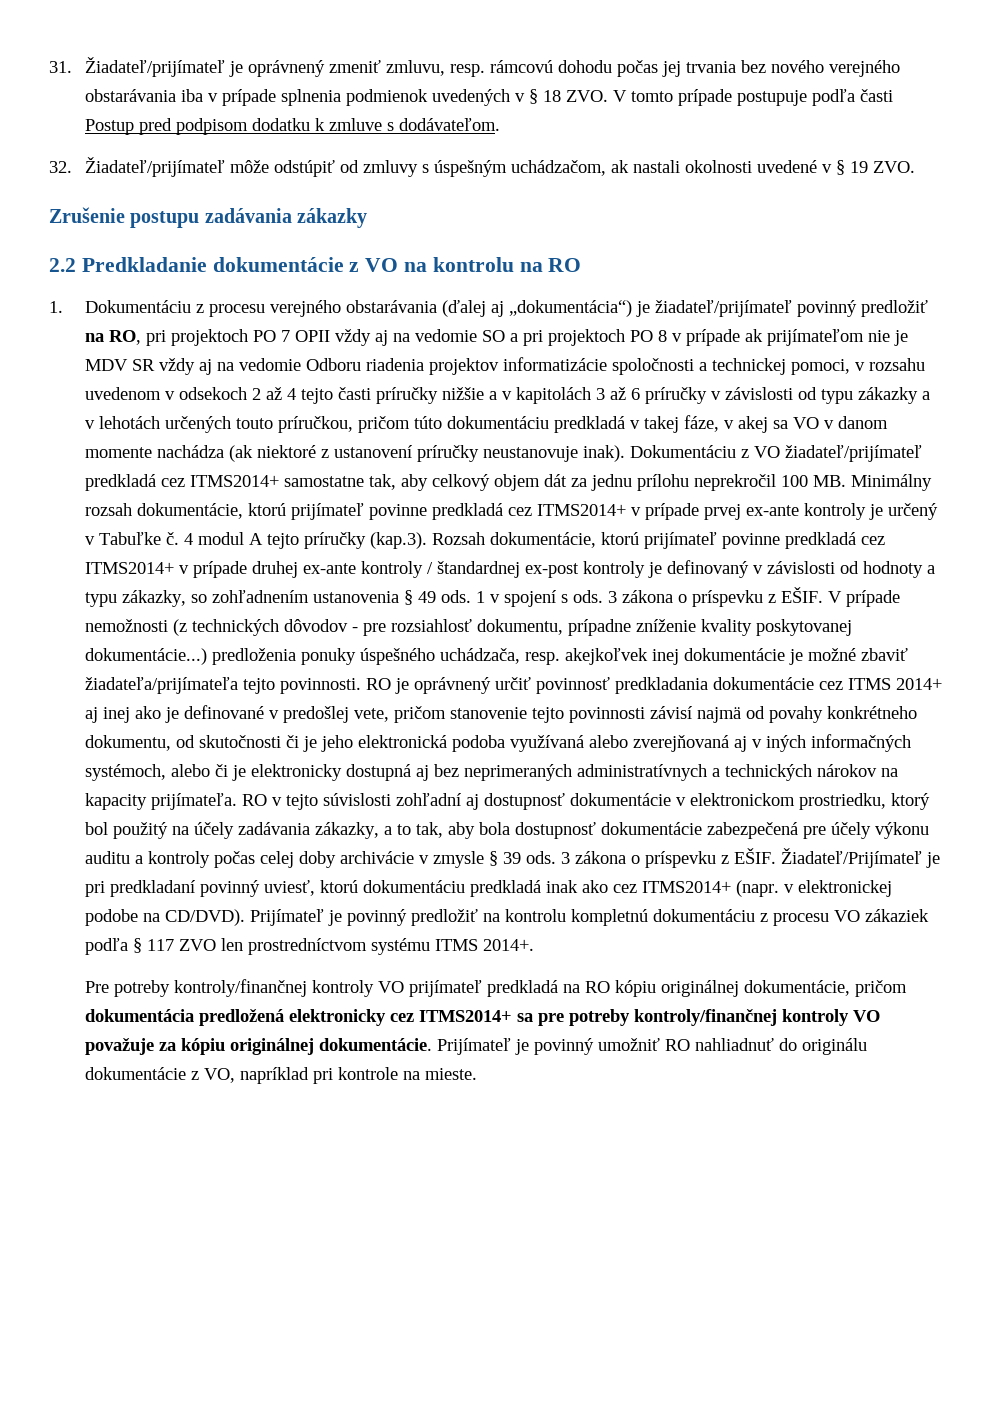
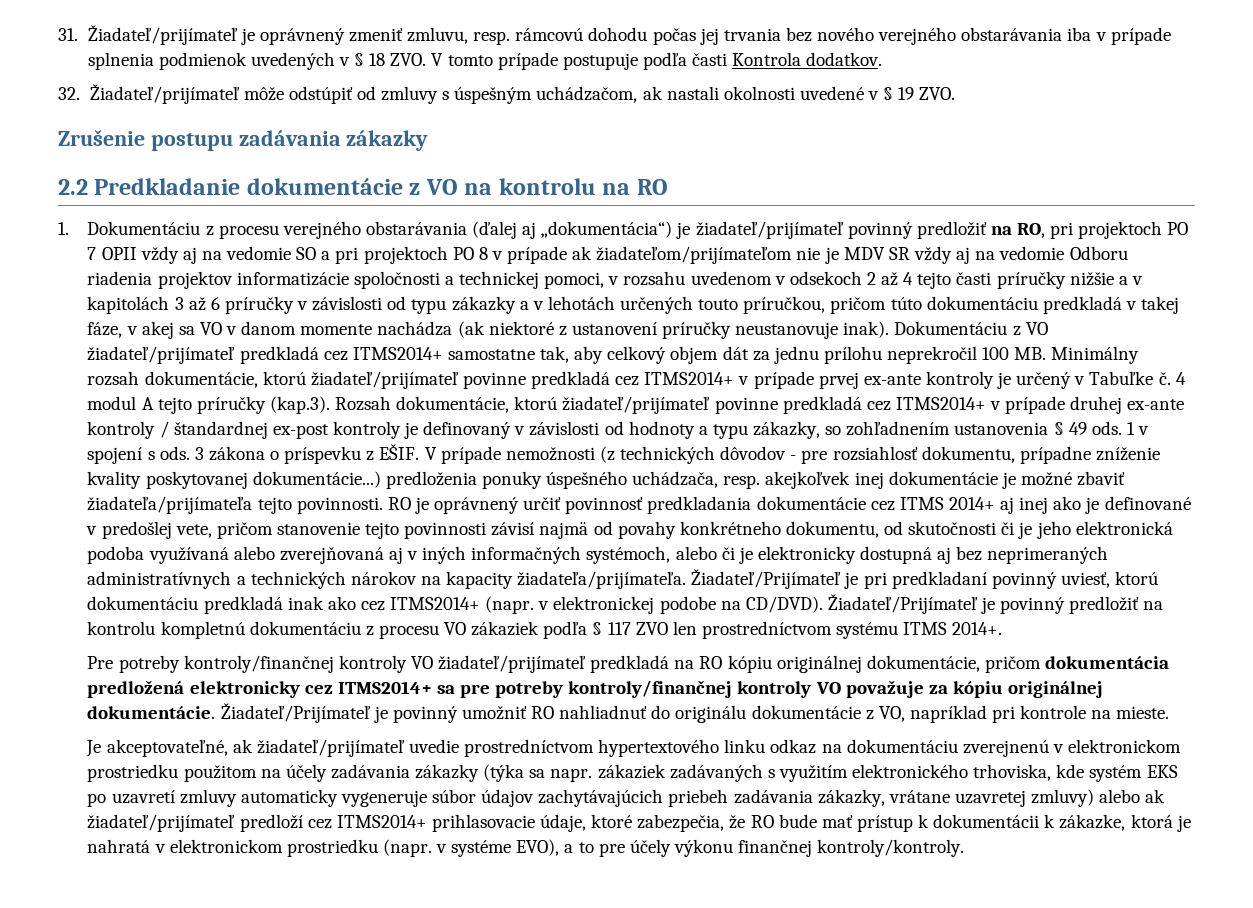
- 31. Žiadateľ/prijímateľ je oprávnený zmeniť zmluvu, resp. rámcovú dohodu počas jej trvania bez nového verejného obstarávania iba v prípade splnenia podmienok uvedených v § 18 ZVO. V tomto prípade postupuje podľa časti Postup pred podpisom dodatku k zmluve s dodávateľom.
+ 31. Žiadateľ/prijímateľ je oprávnený zmeniť zmluvu, resp. rámcovú dohodu počas jej trvania bez nového verejného obstarávania iba v prípade splnenia podmienok uvedených v § 18 ZVO. V tomto prípade postupuje podľa časti Kontrola dodatkov.
- 1. Dokumentáciu z procesu verejného obstarávania (ďalej aj „dokumentácia“) je žiadateľ/prijímateľ povinný predložiť na RO, pri projektoch PO 7 OPII vždy aj na vedomie SO a pri projektoch PO 8 v prípade ak prijímateľom nie je MDV SR vždy aj na vedomie Odboru riadenia projektov informatizácie spoločnosti a technickej pomoci, v rozsahu uvedenom v odsekoch 2 až 4 tejto časti príručky nižšie a v kapitolách 3 až 6 príručky v závislosti od typu zákazky a v lehotách určených touto príručkou, pričom túto dokumentáciu predkladá v takej fáze, v akej sa VO v danom momente nachádza (ak niektoré z ustanovení príručky neustanovuje inak).
+ 1. Dokumentáciu z procesu verejného obstarávania (ďalej aj „dokumentácia“) je žiadateľ/prijímateľ povinný predložiť na RO, pri projektoch PO 7 OPII vždy aj na vedomie SO a pri projektoch PO 8 v prípade ak žiadateľom/prijímateľom nie je MDV SR vždy aj na vedomie Odboru riadenia projektov informatizácie spoločnosti a technickej pomoci, v rozsahu uvedenom v odsekoch 2 až 4 tejto časti príručky nižšie a v kapitolách 3 až 6 príručky v závislosti od typu zákazky a v lehotách určených touto príručkou, pričom túto dokumentáciu predkladá v takej fáze, v akej sa VO v danom momente nachádza (ak niektoré z ustanovení príručky neustanovuje inak).
- Dokumentáciu z VO žiadateľ/prijímateľ predkladá cez ITMS2014+ samostatne tak, aby celkový objem dát za jednu prílohu neprekročil 100 MB. Minimálny rozsah dokumentácie, ktorú prijímateľ povinne predkladá cez ITMS2014+ v prípade prvej ex-ante kontroly je určený v Tabuľke č.
+ Dokumentáciu z VO žiadateľ/prijímateľ predkladá cez ITMS2014+ samostatne tak, aby celkový objem dát za jednu prílohu neprekročil 100 MB. Minimálny rozsah dokumentácie, ktorú žiadateľ/prijímateľ povinne predkladá cez ITMS2014+ v prípade prvej ex-ante kontroly je určený v Tabuľke č.
- 4 modul A tejto príručky (kap.3). Rozsah dokumentácie, ktorú prijímateľ povinne predkladá cez ITMS2014+ v prípade druhej ex-ante kontroly / štandardnej ex-post kontroly je definovaný v závislosti od hodnoty a typu zákazky, so zohľadnením ustanovenia § 49 ods.
+ 4 modul A tejto príručky (kap.3). Rozsah dokumentácie, ktorú žiadateľ/prijímateľ povinne predkladá cez ITMS2014+ v prípade druhej ex-ante kontroly / štandardnej ex-post kontroly je definovaný v závislosti od hodnoty a typu zákazky, so zohľadnením ustanovenia § 49 ods.
- RO je oprávnený určiť povinnosť predkladania dokumentácie cez ITMS 2014+ aj inej ako je definované v predošlej vete, pričom stanovenie tejto povinnosti závisí najmä od povahy konkrétneho dokumentu, od skutočnosti či je jeho elektronická podoba využívaná alebo zverejňovaná aj v iných informačných systémoch, alebo či je elektronicky dostupná aj bez neprimeraných administratívnych a technických nárokov na kapacity prijímateľa. RO v tejto súvislosti zohľadní aj dostupnosť dokumentácie v elektronickom prostriedku, ktorý bol použitý na účely zadávania zákazky, a to tak, aby bola dostupnosť dokumentácie zabezpečená pre účely výkonu auditu a kontroly počas celej doby archivácie v zmysle § 39 ods. 3 zákona o príspevku z EŠIF.
+ RO je oprávnený určiť povinnosť predkladania dokumentácie cez ITMS 2014+ aj inej ako je definované v predošlej vete, pričom stanovenie tejto povinnosti závisí najmä od povahy konkrétneho dokumentu, od skutočnosti či je jeho elektronická podoba využívaná alebo zverejňovaná aj v iných informačných systémoch, alebo či je elektronicky dostupná aj bez neprimeraných administratívnych a technických nárokov na kapacity žiadateľa/prijímateľa.
- Prijímateľ je povinný predložiť na kontrolu kompletnú dokumentáciu z procesu VO zákaziek podľa § 117 ZVO len prostredníctvom systému ITMS 2014+.
+ Žiadateľ/Prijímateľ je povinný predložiť na kontrolu kompletnú dokumentáciu z procesu VO zákaziek podľa § 117 ZVO len prostredníctvom systému ITMS 2014+.
- Pre potreby kontroly/finančnej kontroly VO prijímateľ predkladá na RO kópiu originálnej dokumentácie, pričom dokumentácia predložená elektronicky cez ITMS2014+ sa pre potreby kontroly/finančnej kontroly VO považuje za kópiu originálnej dokumentácie.
+ Pre potreby kontroly/finančnej kontroly VO žiadateľ/prijímateľ predkladá na RO kópiu originálnej dokumentácie, pričom dokumentácia predložená elektronicky cez ITMS2014+ sa pre potreby kontroly/finančnej kontroly VO považuje za kópiu originálnej dokumentácie.
- Prijímateľ je povinný umožniť RO nahliadnuť do originálu dokumentácie z VO, napríklad pri kontrole na mieste.
+ Žiadateľ/Prijímateľ je povinný umožniť RO nahliadnuť do originálu dokumentácie z VO, napríklad pri kontrole na mieste.
+ Je akceptovateľné, ak žiadateľ/prijímateľ uvedie prostredníctvom hypertextového linku odkaz na dokumentáciu zverejnenú v elektronickom prostriedku použitom na účely zadávania zákazky (týka sa napr. zákaziek zadávaných s využitím elektronického trhoviska, kde systém EKS po uzavretí zmluvy automaticky vygeneruje súbor údajov zachytávajúcich priebeh zadávania zákazky, vrátane uzavretej zmluvy) alebo ak žiadateľ/prijímateľ predloží cez ITMS2014+ prihlasovacie údaje, ktoré zabezpečia, že RO bude mať prístup k dokumentácii k zákazke, ktorá je nahratá v elektronickom prostriedku (napr. v systéme EVO), a to pre účely výkonu finančnej kontroly/kontroly.

